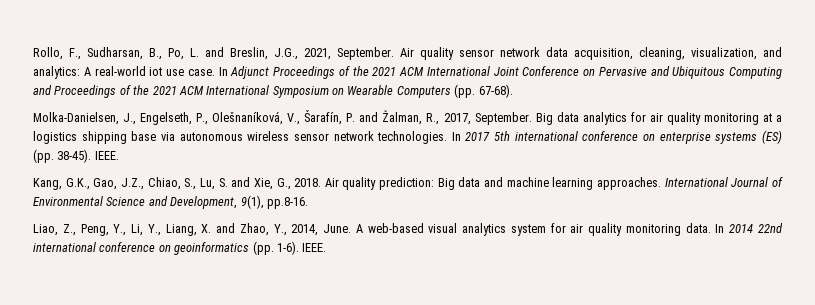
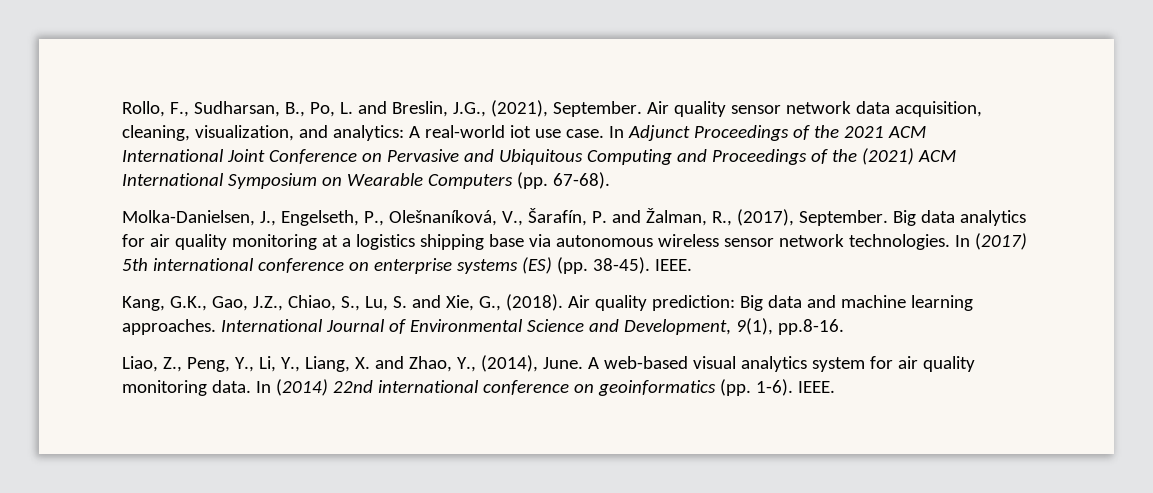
- Rollo, F., Sudharsan, B., Po, L. and Breslin, J.G., 2021, September.
+ Rollo, F., Sudharsan, B., Po, L. and Breslin, J.G., (2021), September.
- In Adjunct Proceedings of the 2021 ACM International Joint Conference on Pervasive and Ubiquitous Computing and Proceedings of the 2021 ACM International Symposium on Wearable Computers (pp. 67-68).
+ In Adjunct Proceedings of the 2021 ACM International Joint Conference on Pervasive and Ubiquitous Computing and Proceedings of the (2021) ACM International Symposium on Wearable Computers (pp. 67-68).
- Molka-Danielsen, J., Engelseth, P., Olešnaníková, V., Šarafín, P. and Žalman, R., 2017, September.
+ Molka-Danielsen, J., Engelseth, P., Olešnaníková, V., Šarafín, P. and Žalman, R., (2017), September.
- In 2017 5th international conference on enterprise systems (ES) (pp. 38-45).
+ In (2017) 5th international conference on enterprise systems (ES) (pp. 38-45).
- Kang, G.K., Gao, J.Z., Chiao, S., Lu, S. and Xie, G., 2018.
+ Kang, G.K., Gao, J.Z., Chiao, S., Lu, S. and Xie, G., (2018).
- Liao, Z., Peng, Y., Li, Y., Liang, X. and Zhao, Y., 2014, June.
+ Liao, Z., Peng, Y., Li, Y., Liang, X. and Zhao, Y., (2014), June.
- In 2014 22nd international conference on geoinformatics (pp. 1-6).
+ In (2014) 22nd international conference on geoinformatics (pp. 1-6).

